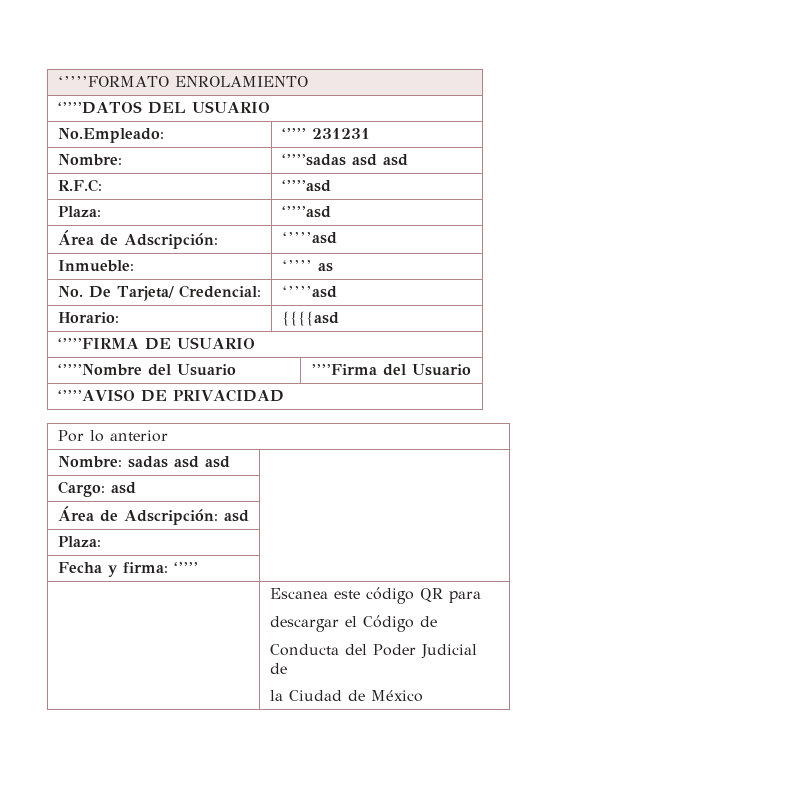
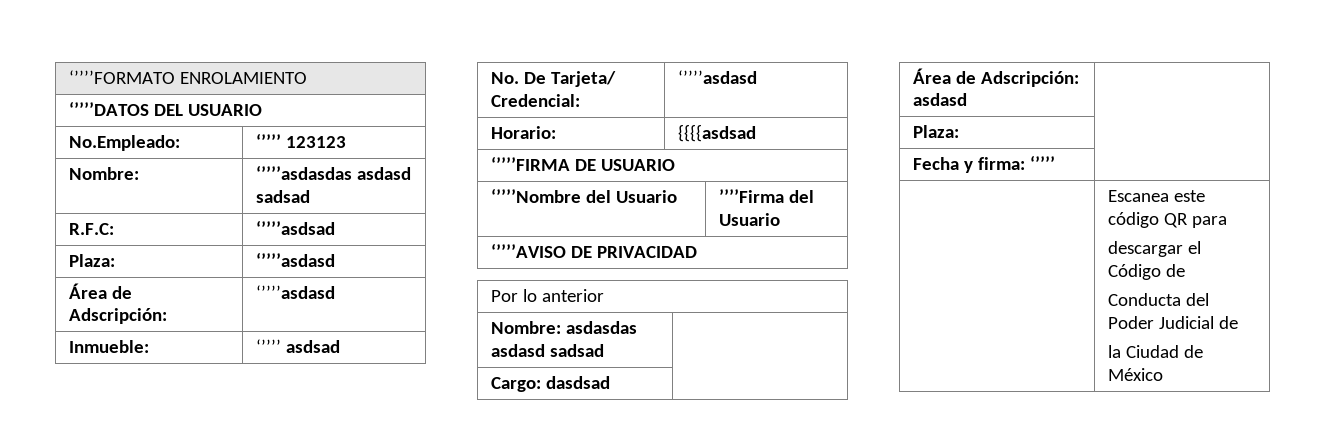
- No.Empleado: | ‘’’’’ 231231
+ No.Empleado: | ‘’’’’ 123123
- Nombre: | ‘’’’’sadas asd asd
+ Nombre: | ‘’’’’asdasdas asdasd sadsad
- R.F.C: | ‘’’’’asd
- Plaza: | ‘’’’’asd
+ R.F.C: | ‘’’’’asdsad
+ Plaza: | ‘’’’’asdasd
- Área de Adscripción: | ‘’’’’asd
+ Área de Adscripción: | ‘’’’’asdasd
- Inmueble: | ‘’’’’ as
+ Inmueble: | ‘’’’’ asdsad
- No. De Tarjeta/ Credencial: | ‘’’’’asd
+ No. De Tarjeta/ Credencial: | ‘’’’’asdasd
- Horario: | {{{{asd
+ Horario: | {{{{asdsad
- Nombre: sadas asd asd |
+ Nombre: asdasdas asdasd sadsad |
- Cargo: asd |
- Área de Adscripción: asd |
+ Cargo: dasdsad |
+ Área de Adscripción: asdasd |

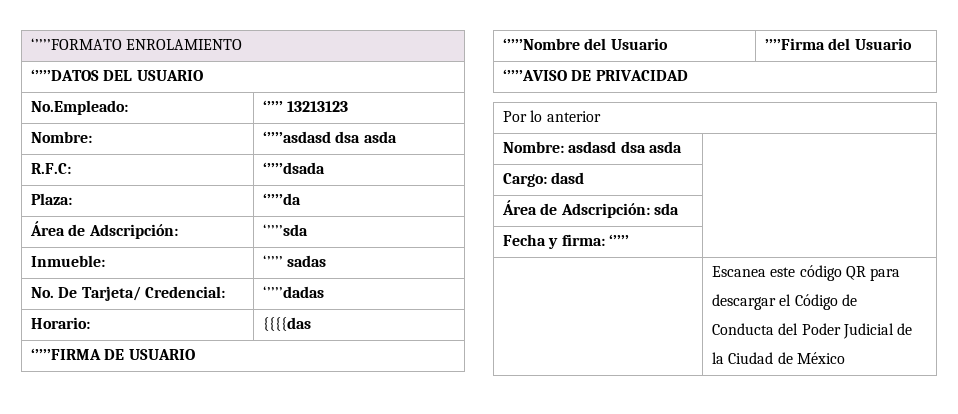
- No.Empleado: | ‘’’’’ 123123
+ No.Empleado: | ‘’’’’ 13213123
- Nombre: | ‘’’’’asdasdas asdasd sadsad
+ Nombre: | ‘’’’’asdasd dsa asda
- R.F.C: | ‘’’’’asdsad
- Plaza: | ‘’’’’asdasd
+ R.F.C: | ‘’’’’dsada
+ Plaza: | ‘’’’’da
- Área de Adscripción: | ‘’’’’asdasd
+ Área de Adscripción: | ‘’’’’sda
- Inmueble: | ‘’’’’ asdsad
+ Inmueble: | ‘’’’’ sadas
- No. De Tarjeta/ Credencial: | ‘’’’’asdasd
+ No. De Tarjeta/ Credencial: | ‘’’’’dadas
- Horario: | {{{{asdsad
+ Horario: | {{{{das
- Nombre: asdasdas asdasd sadsad |
+ Nombre: asdasd dsa asda |
- Cargo: dasdsad |
- Área de Adscripción: asdasd |
- Plaza: |
+ Cargo: dasd |
+ Área de Adscripción: sda |

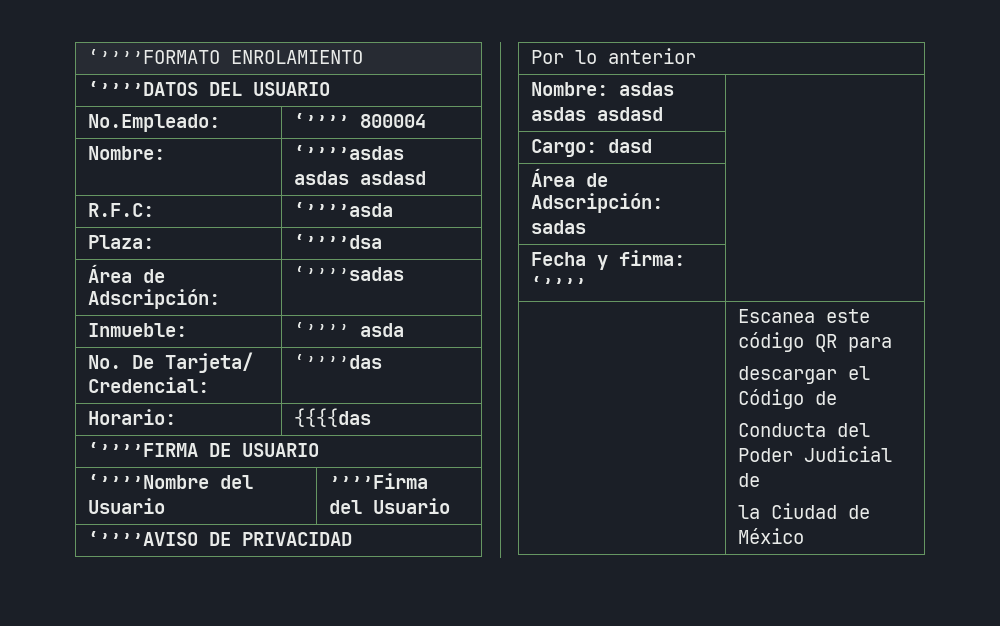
- No.Empleado: | ‘’’’’ 13213123
+ No.Empleado: | ‘’’’’ 800004
- Nombre: | ‘’’’’asdasd dsa asda
+ Nombre: | ‘’’’’asdas asdas asdasd
- R.F.C: | ‘’’’’dsada
+ R.F.C: | ‘’’’’asda
- Plaza: | ‘’’’’da
+ Plaza: | ‘’’’’dsa
- Área de Adscripción: | ‘’’’’sda
+ Área de Adscripción: | ‘’’’’sadas
- Inmueble: | ‘’’’’ sadas
+ Inmueble: | ‘’’’’ asda
- No. De Tarjeta/ Credencial: | ‘’’’’dadas
+ No. De Tarjeta/ Credencial: | ‘’’’’das
- Nombre: asdasd dsa asda |
+ Nombre: asdas asdas asdasd |
- Área de Adscripción: sda |
+ Área de Adscripción: sadas |

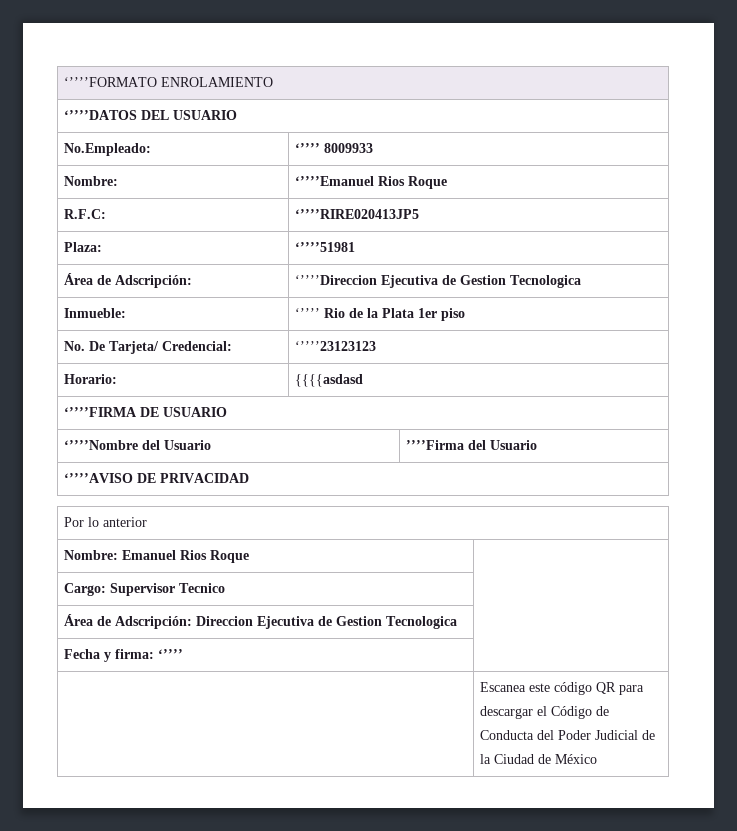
- No.Empleado: | ‘’’’’ 800004
+ No.Empleado: | ‘’’’’ 8009933
- Nombre: | ‘’’’’asdas asdas asdasd
+ Nombre: | ‘’’’’Emanuel Rios Roque
- R.F.C: | ‘’’’’asda
+ R.F.C: | ‘’’’’RIRE020413JP5
- Plaza: | ‘’’’’dsa
+ Plaza: | ‘’’’’51981
- Área de Adscripción: | ‘’’’’sadas
- Inmueble: | ‘’’’’ asda
+ Área de Adscripción: | ‘’’’’Direccion Ejecutiva de Gestion Tecnologica
+ Inmueble: | ‘’’’’ Rio de la Plata 1er piso
- No. De Tarjeta/ Credencial: | ‘’’’’das
+ No. De Tarjeta/ Credencial: | ‘’’’’23123123
- Horario: | {{{{das
+ Horario: | {{{{asdasd
- Nombre: asdas asdas asdasd |
+ Nombre: Emanuel Rios Roque |
- Cargo: dasd |
- Área de Adscripción: sadas |
+ Cargo: Supervisor Tecnico |
+ Área de Adscripción: Direccion Ejecutiva de Gestion Tecnologica |

